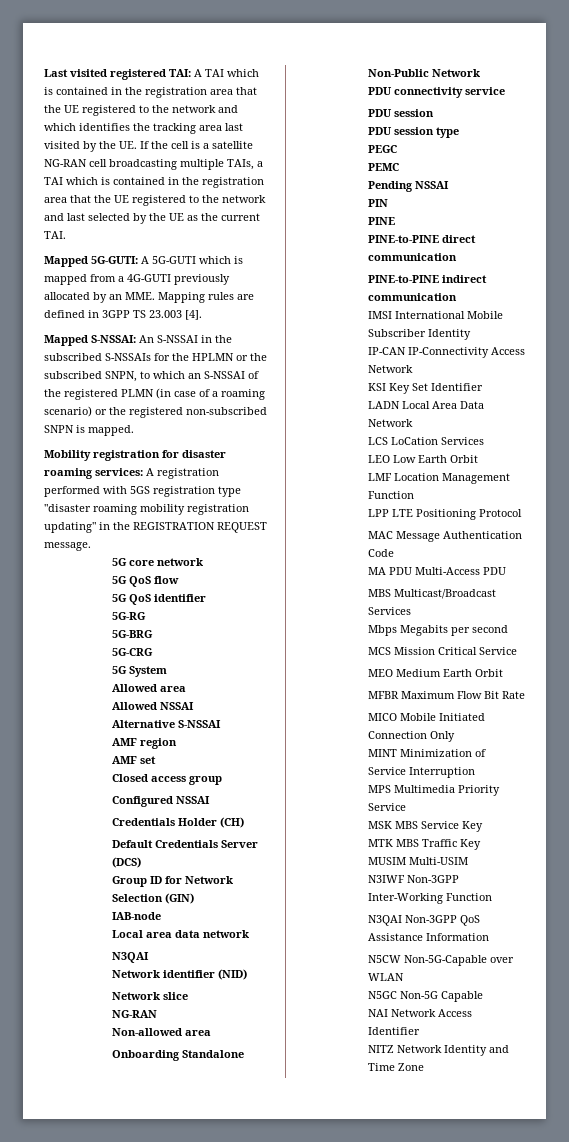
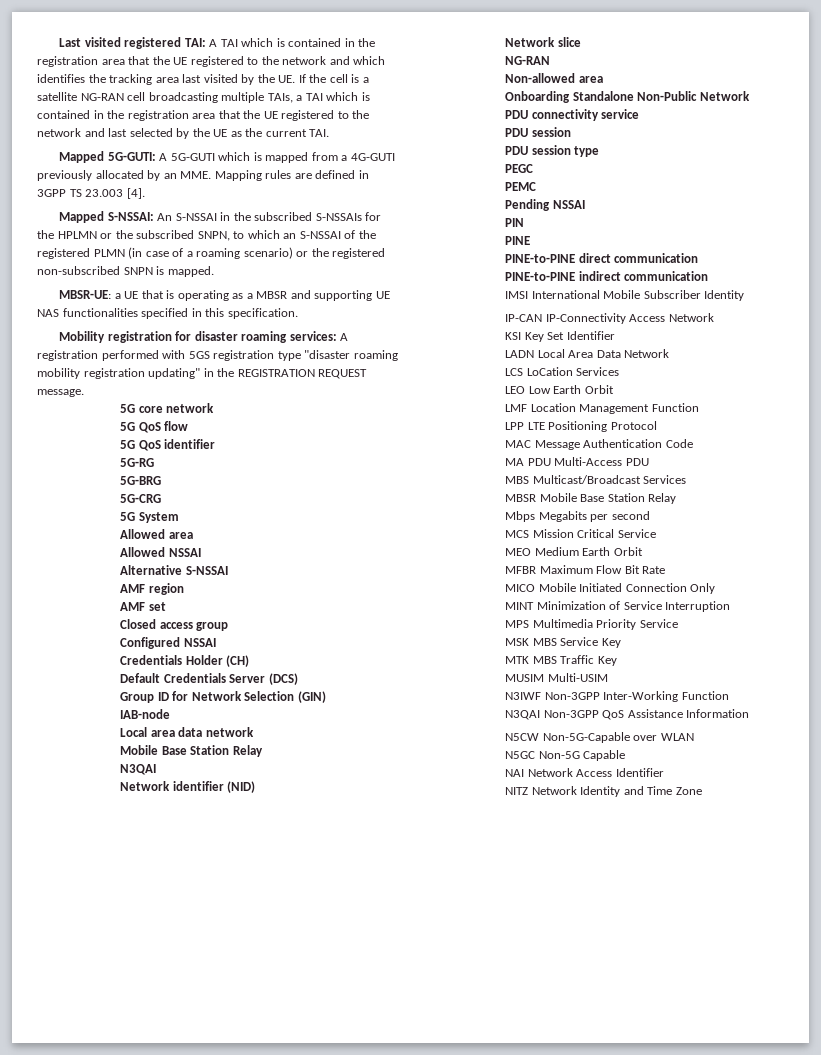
+ MBSR-UE: a UE that is operating as a MBSR and supporting UE NAS functionalities specified in this specification.
  Local area data network
+ Mobile Base Station Relay
+ MBSR Mobile Base Station Relay

